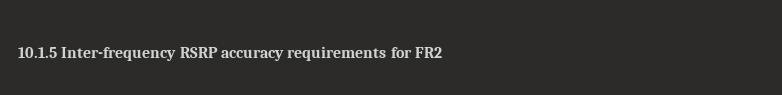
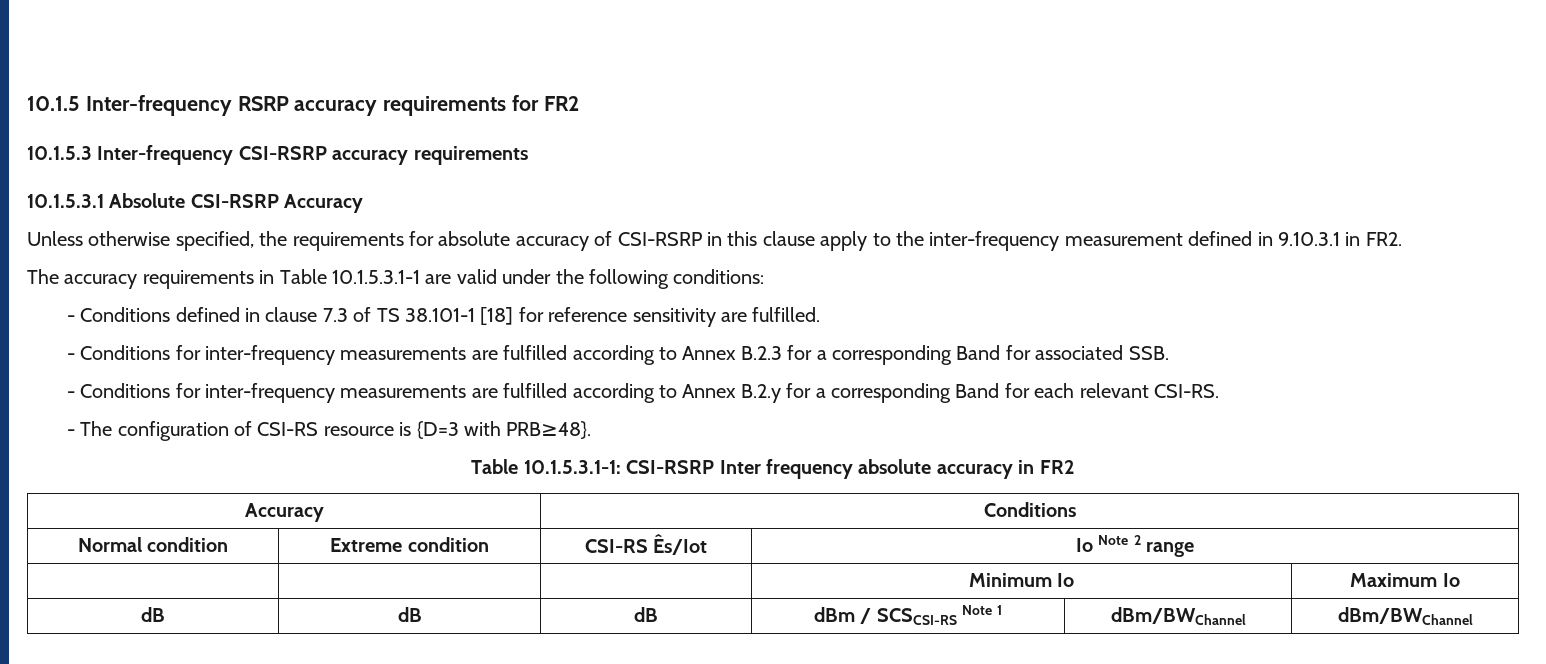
+ 10.1.5.3 Inter-frequency CSI-RSRP accuracy requirements
+ 10.1.5.3.1 Absolute CSI-RSRP Accuracy
+ Unless otherwise specified, the requirements for absolute accuracy of CSI-RSRP in this clause apply to the inter-frequency measurement defined in 9.10.3.1 in FR2.
+ The accuracy requirements in Table 10.1.5.3.1-1 are valid under the following conditions:
+ - Conditions defined in clause 7.3 of TS 38.101-1 [18] for reference sensitivity are fulfilled.
+ - Conditions for inter-frequency measurements are fulfilled according to Annex B.2.3 for a corresponding Band for associated SSB.
+ - Conditions for inter-frequency measurements are fulfilled according to Annex B.2.y for a corresponding Band for each relevant CSI-RS.
+ - The configuration of CSI-RS resource is {D=3 with PRB≥48}.
+ Table 10.1.5.3.1-1: CSI-RSRP Inter frequency absolute accuracy in FR2
+ Accuracy | Conditions
+ Normal condition | Extreme condition | CSI-RS Ês/Iot | Io Note 2 range
+ | | | Minimum Io | Maximum Io
+ dB | dB | dB | dBm / SCSCSI-RS Note 1 | dBm/BWChannel | dBm/BWChannel

